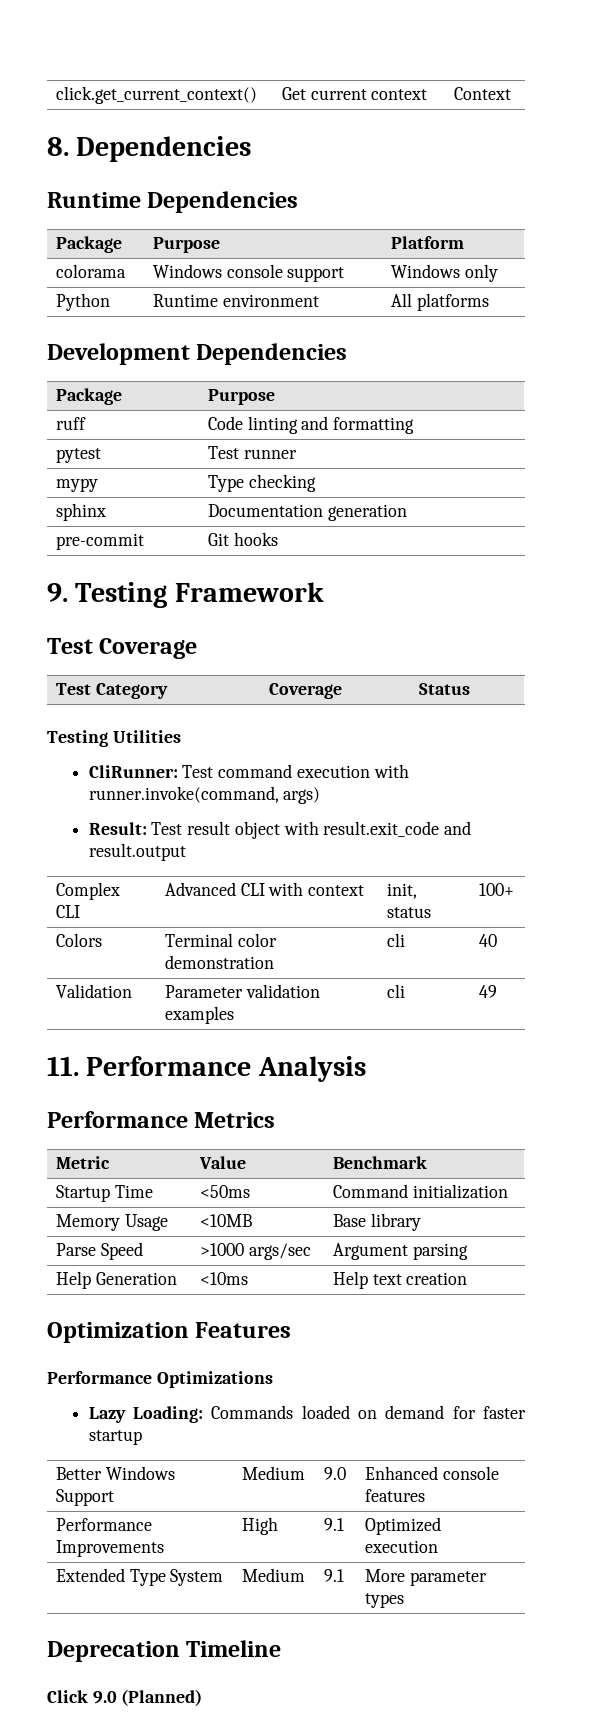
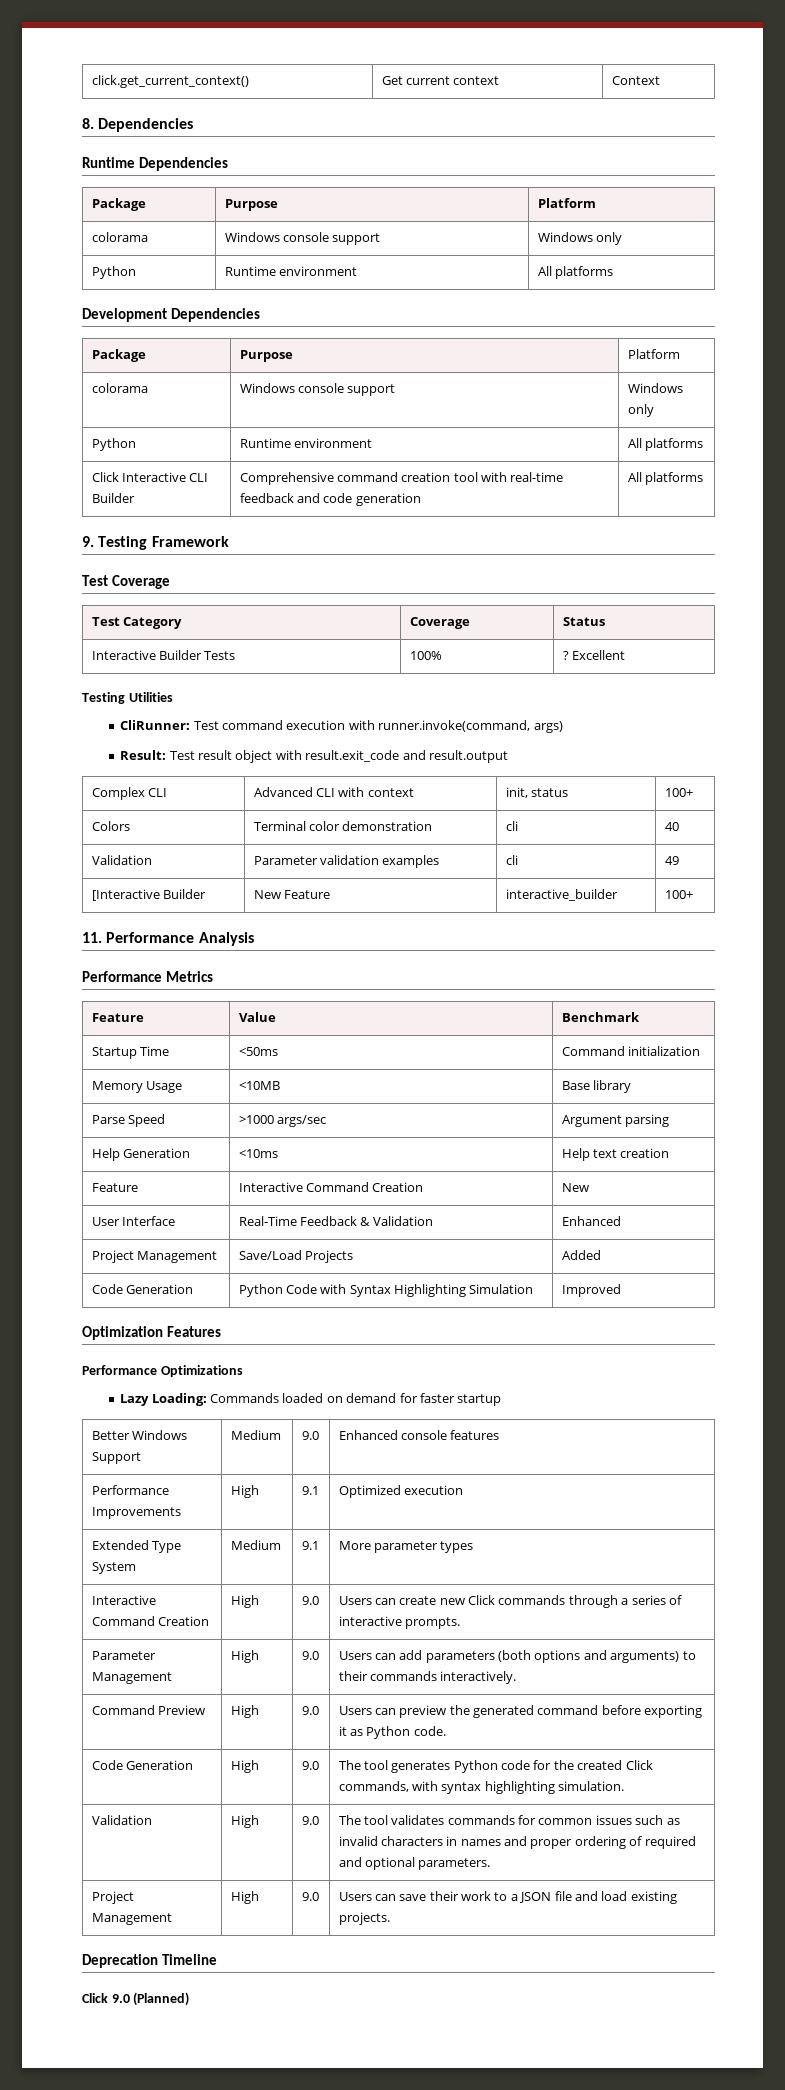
  Development Dependencies
- Package | Purpose
- ruff | Code linting and formatting
- pytest | Test runner
- mypy | Type checking
- sphinx | Documentation generation
- pre-commit | Git hooks
+ Package | Purpose | Platform
+ colorama | Windows console support | Windows only
+ Python | Runtime environment | All platforms
+ Click Interactive CLI Builder | Comprehensive command creation tool with real-time feedback and code generation | All platforms
+ Interactive Builder Tests | 100% | ? Excellent
+ [Interactive Builder | New Feature | interactive_builder | 100+
- Metric | Value | Benchmark
+ Feature | Value | Benchmark
+ Feature | Interactive Command Creation | New
+ User Interface | Real-Time Feedback & Validation | Enhanced
+ Project Management | Save/Load Projects | Added
+ Code Generation | Python Code with Syntax Highlighting Simulation | Improved
+ Interactive Command Creation | High | 9.0 | Users can create new Click commands through a series of interactive prompts.
+ Parameter Management | High | 9.0 | Users can add parameters (both options and arguments) to their commands interactively.
+ Command Preview | High | 9.0 | Users can preview the generated command before exporting it as Python code.
+ Code Generation | High | 9.0 | The tool generates Python code for the created Click commands, with syntax highlighting simulation.
+ Validation | High | 9.0 | The tool validates commands for common issues such as invalid characters in names and proper ordering of required and optional parameters.
+ Project Management | High | 9.0 | Users can save their work to a JSON file and load existing projects.

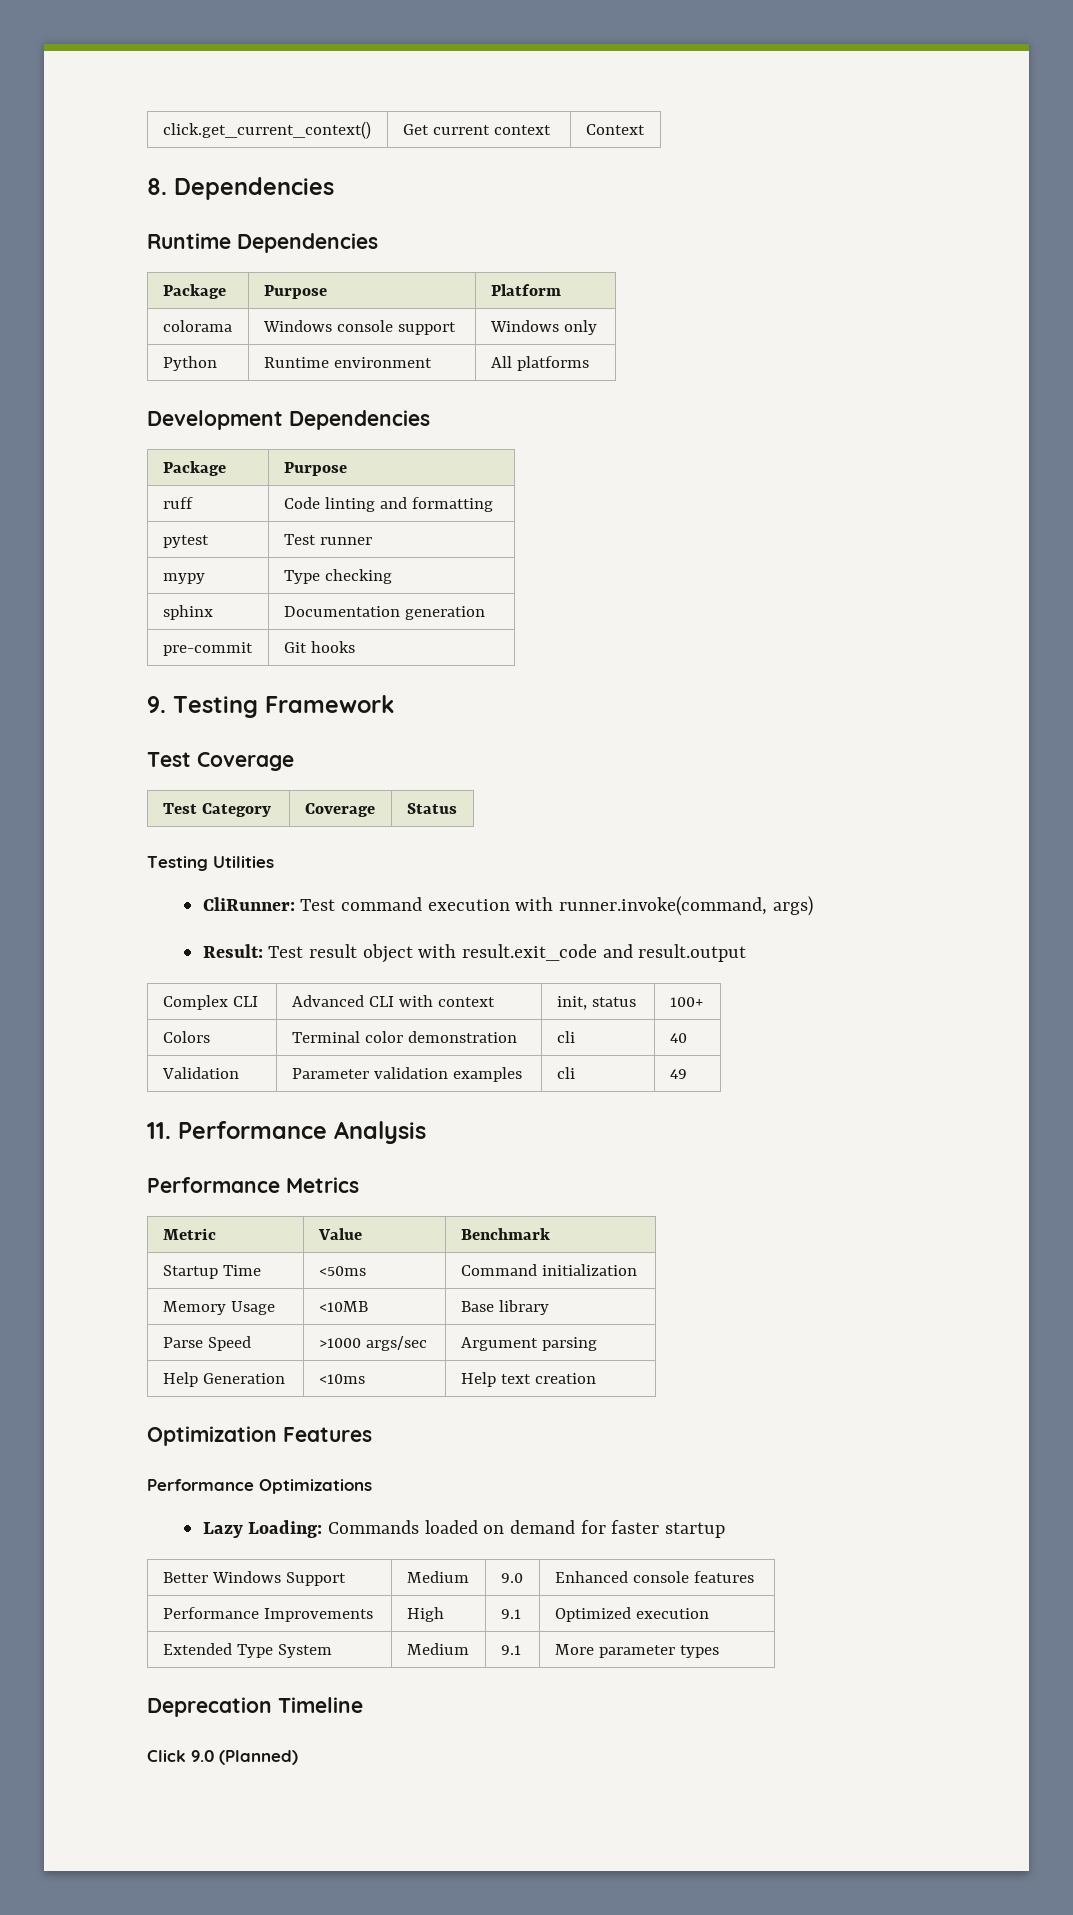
  Development Dependencies
- Package | Purpose | Platform
- colorama | Windows console support | Windows only
- Python | Runtime environment | All platforms
- Click Interactive CLI Builder | Comprehensive command creation tool with real-time feedback and code generation | All platforms
+ Package | Purpose
+ ruff | Code linting and formatting
+ pytest | Test runner
+ mypy | Type checking
+ sphinx | Documentation generation
+ pre-commit | Git hooks
- Interactive Builder Tests | 100% | ? Excellent
- [Interactive Builder | New Feature | interactive_builder | 100+
- Feature | Value | Benchmark
+ Metric | Value | Benchmark
- Feature | Interactive Command Creation | New
- User Interface | Real-Time Feedback & Validation | Enhanced
- Project Management | Save/Load Projects | Added
- Code Generation | Python Code with Syntax Highlighting Simulation | Improved
- Interactive Command Creation | High | 9.0 | Users can create new Click commands through a series of interactive prompts.
- Parameter Management | High | 9.0 | Users can add parameters (both options and arguments) to their commands interactively.
- Command Preview | High | 9.0 | Users can preview the generated command before exporting it as Python code.
- Code Generation | High | 9.0 | The tool generates Python code for the created Click commands, with syntax highlighting simulation.
- Validation | High | 9.0 | The tool validates commands for common issues such as invalid characters in names and proper ordering of required and optional parameters.
- Project Management | High | 9.0 | Users can save their work to a JSON file and load existing projects.

